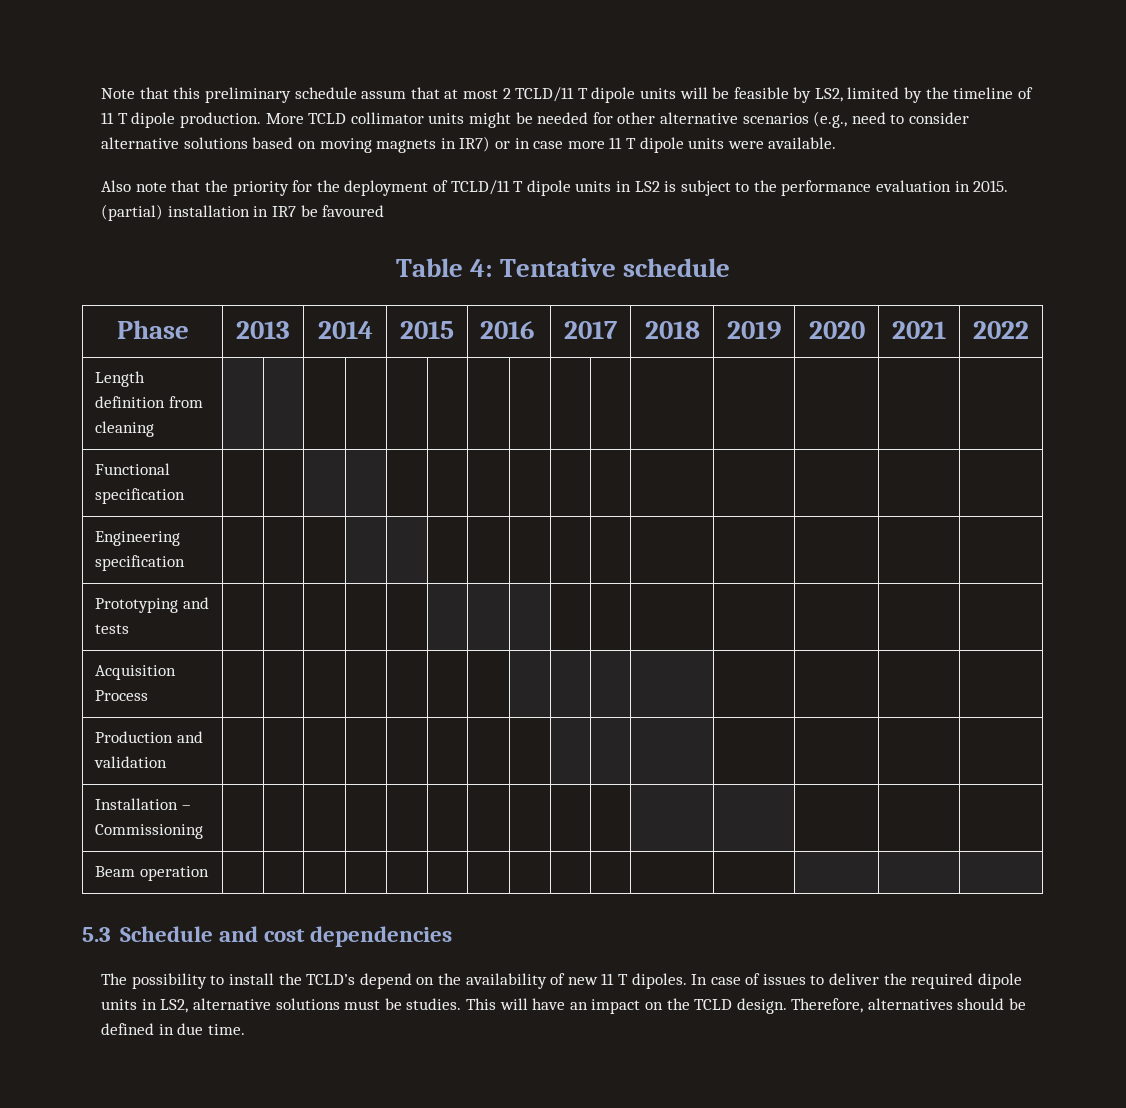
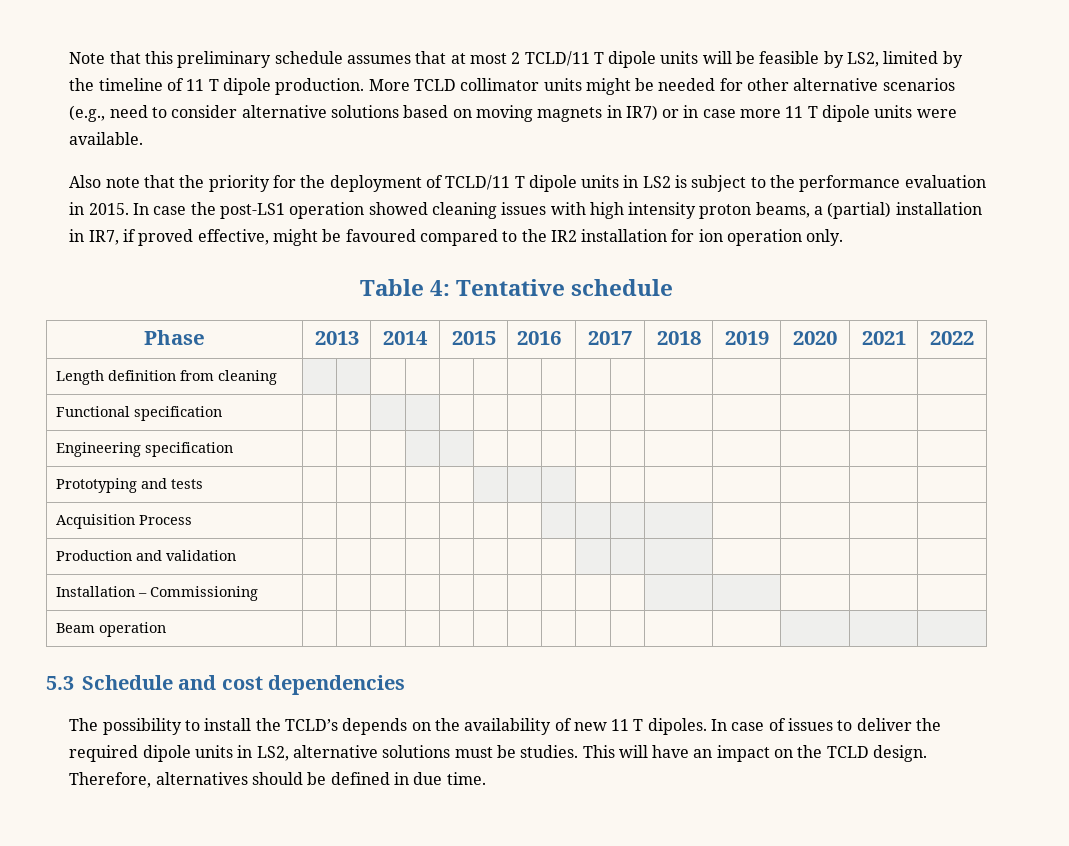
- Note that this preliminary schedule assum that at most 2 TCLD/11 T dipole units will be feasible by LS2, limited by the timeline of 11 T dipole production.
+ Note that this preliminary schedule assumes that at most 2 TCLD/11 T dipole units will be feasible by LS2, limited by the timeline of 11 T dipole production.
- (partial) installation in IR7 be favoured
+ In case the post-LS1 operation showed cleaning issues with high intensity proton beams, a (partial) installation in IR7, if proved effective, might be favoured compared to the IR2 installation for ion operation only.
- The possibility to install the TCLD’s depend on the availability of new 11 T dipoles.
+ The possibility to install the TCLD’s depends on the availability of new 11 T dipoles.

